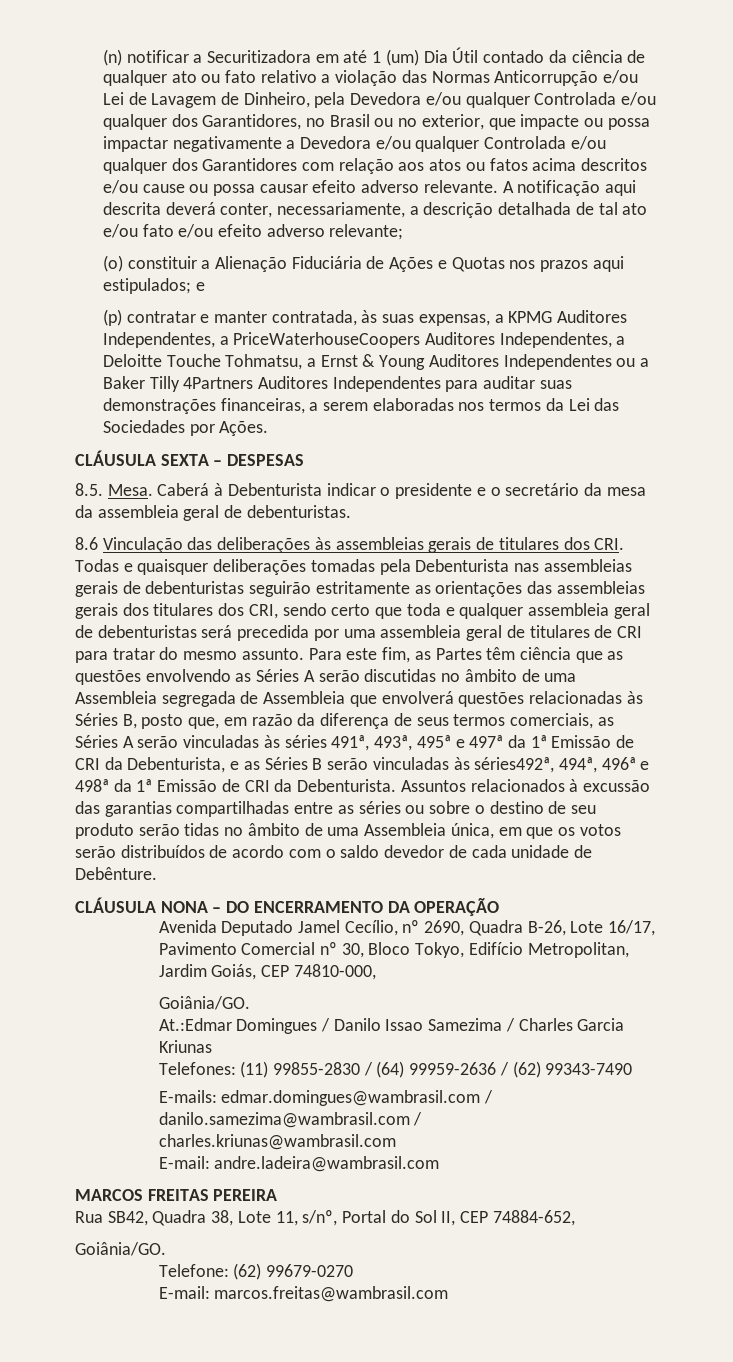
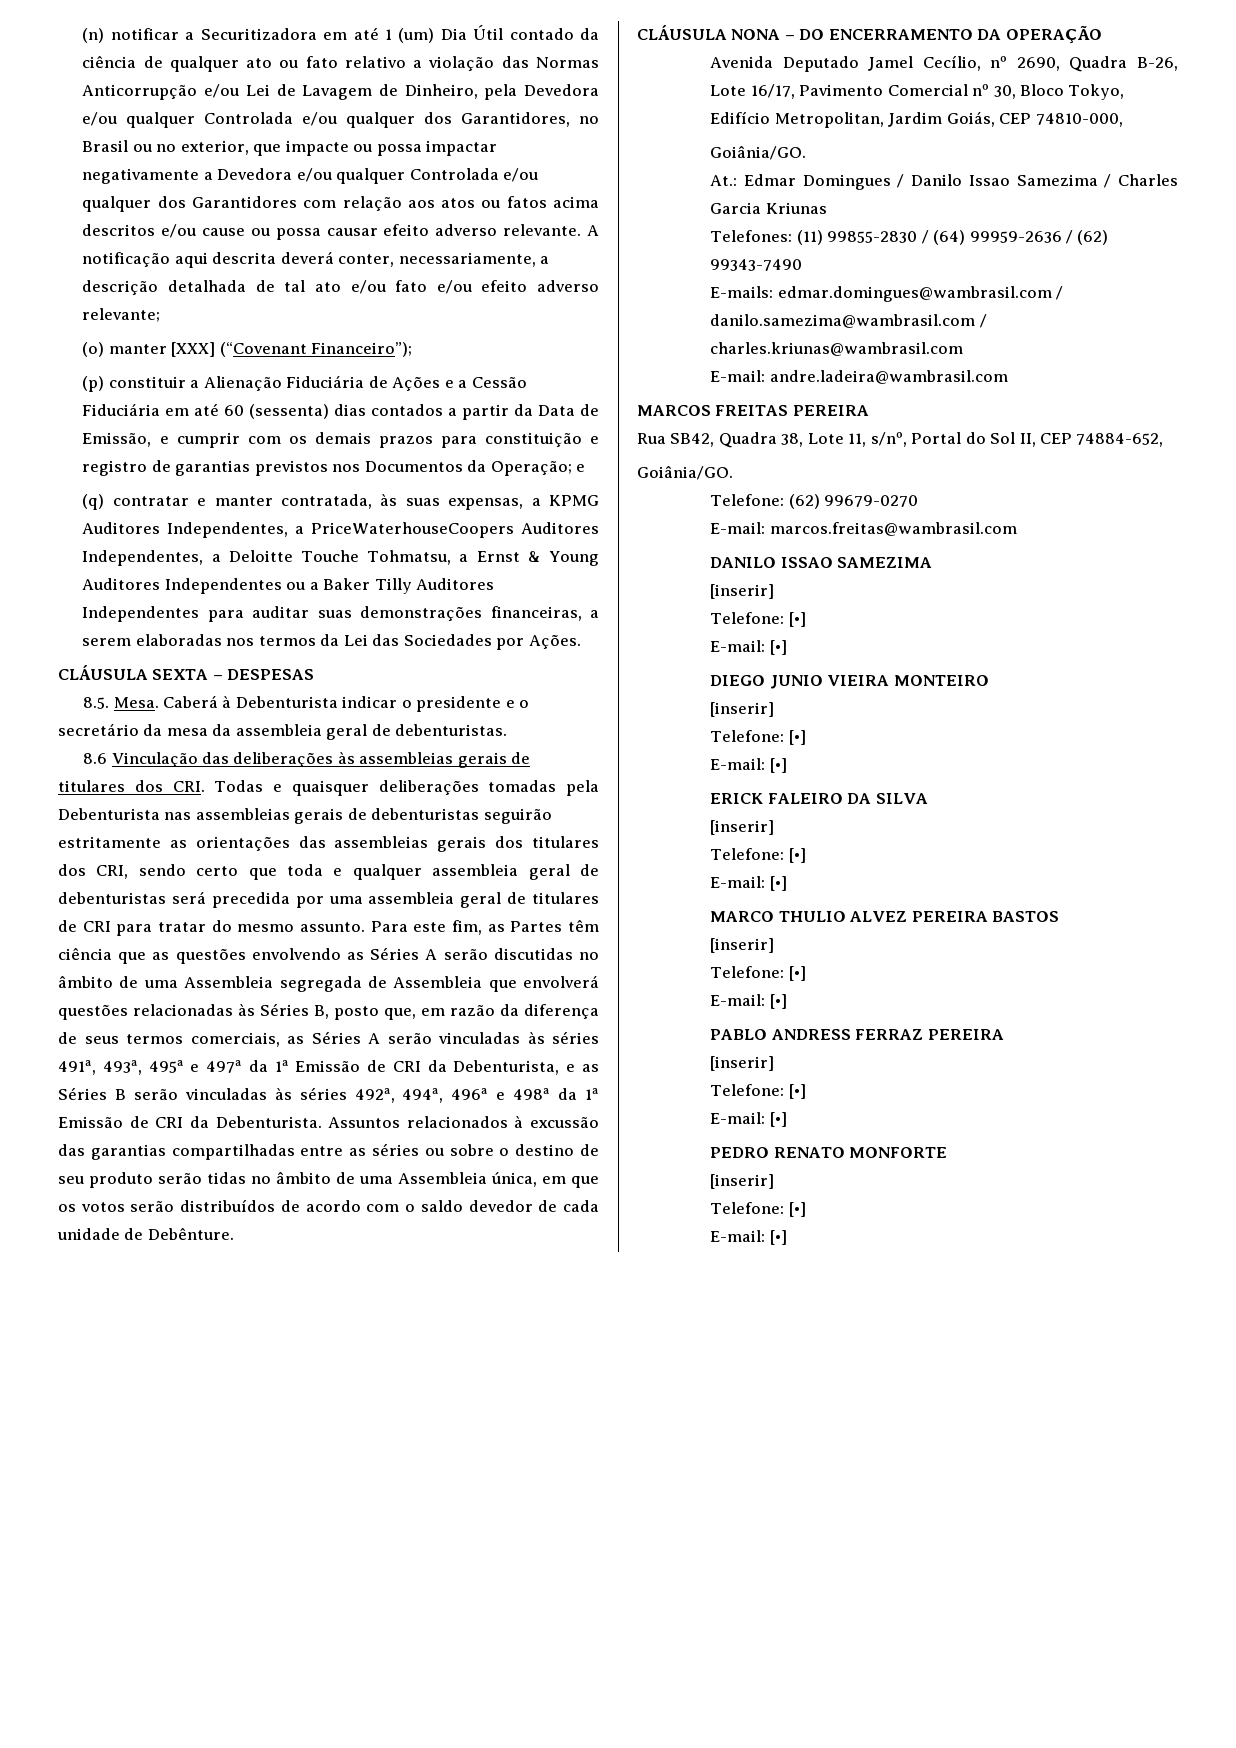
- (o) constituir a Alienação Fiduciária de Ações e Quotas nos prazos aqui estipulados; e
+ (o) manter [XXX] (“Covenant Financeiro”);
+ (p) constituir a Alienação Fiduciária de Ações e a Cessão Fiduciária em até 60 (sessenta) dias contados a partir da Data de Emissão, e cumprir com os demais prazos para constituição e registro de garantias previstos nos Documentos da Operação; e
- (p) contratar e manter contratada, às suas expensas, a KPMG Auditores Independentes, a PriceWaterhouseCoopers Auditores Independentes, a Deloitte Touche Tohmatsu, a Ernst & Young Auditores Independentes ou a Baker Tilly 4Partners Auditores Independentes para auditar suas demonstrações financeiras, a serem elaboradas nos termos da Lei das Sociedades por Ações.
+ (q) contratar e manter contratada, às suas expensas, a KPMG Auditores Independentes, a PriceWaterhouseCoopers Auditores Independentes, a Deloitte Touche Tohmatsu, a Ernst & Young Auditores Independentes ou a Baker Tilly Auditores Independentes para auditar suas demonstrações financeiras, a serem elaboradas nos termos da Lei das Sociedades por Ações.
- Para este fim, as Partes têm ciência que as questões envolvendo as Séries A serão discutidas no âmbito de uma Assembleia segregada de Assembleia que envolverá questões relacionadas às Séries B, posto que, em razão da diferença de seus termos comerciais, as Séries A serão vinculadas às séries 491ª, 493ª, 495ª e 497ª da 1ª Emissão de CRI da Debenturista, e as Séries B serão vinculadas às séries492ª, 494ª, 496ª e 498ª da 1ª Emissão de CRI da Debenturista.
+ Para este fim, as Partes têm ciência que as questões envolvendo as Séries A serão discutidas no âmbito de uma Assembleia segregada de Assembleia que envolverá questões relacionadas às Séries B, posto que, em razão da diferença de seus termos comerciais, as Séries A serão vinculadas às séries 491ª, 493ª, 495ª e 497ª da 1ª Emissão de CRI da Debenturista, e as Séries B serão vinculadas às séries 492ª, 494ª, 496ª e 498ª da 1ª Emissão de CRI da Debenturista.
- At.:Edmar Domingues / Danilo Issao Samezima / Charles Garcia Kriunas
+ At.: Edmar Domingues / Danilo Issao Samezima / Charles Garcia Kriunas
+ DANILO ISSAO SAMEZIMA
+ [inserir]
+ Telefone: [•]
+ E-mail: [•]
+ DIEGO JUNIO VIEIRA MONTEIRO
+ [inserir]
+ Telefone: [•]
+ E-mail: [•]
+ ERICK FALEIRO DA SILVA
+ [inserir]
+ Telefone: [•]
+ E-mail: [•]
+ MARCO THULIO ALVEZ PEREIRA BASTOS
+ [inserir]
+ Telefone: [•]
+ E-mail: [•]
+ PABLO ANDRESS FERRAZ PEREIRA
+ [inserir]
+ Telefone: [•]
+ E-mail: [•]
+ PEDRO RENATO MONFORTE
+ [inserir]
+ Telefone: [•]
+ E-mail: [•]

